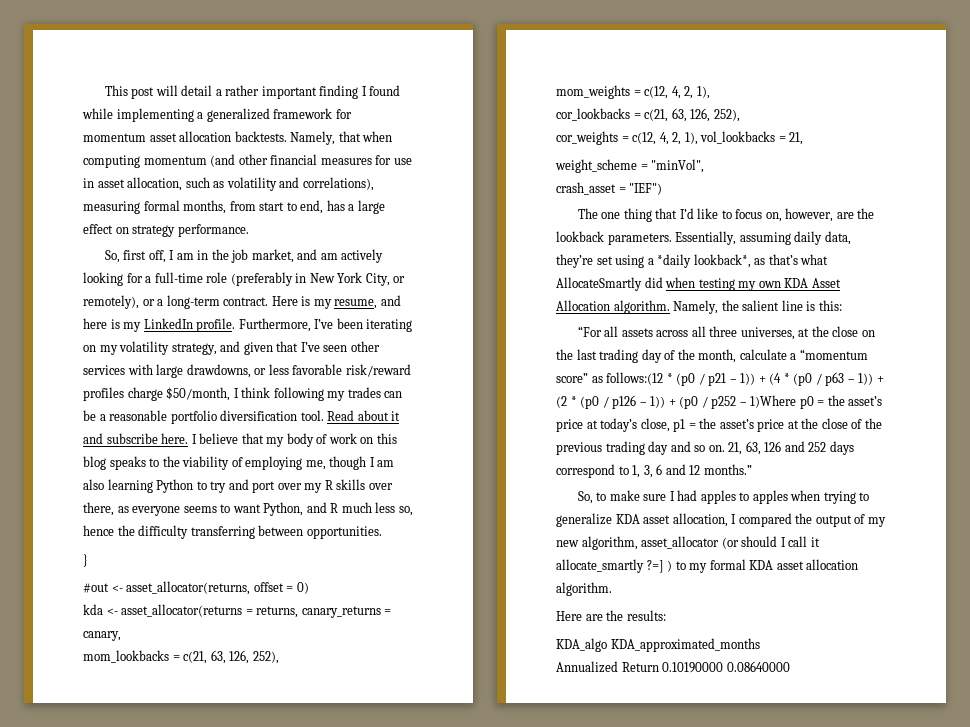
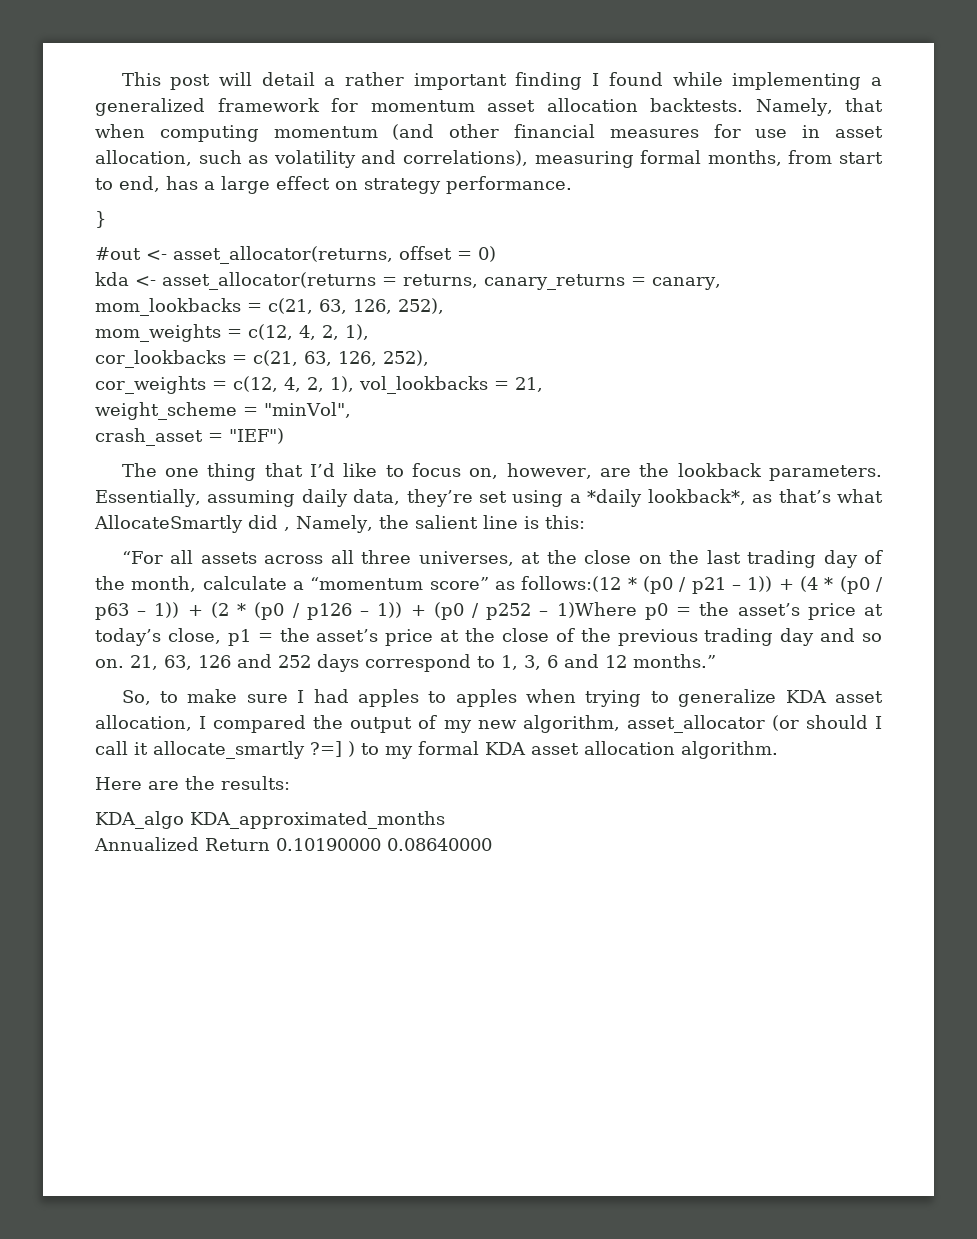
- So, first off, I am in the job market, and am actively looking for a full-time role (preferably in New York City, or remotely), or a long-term contract. Here is my resume, and here is my LinkedIn profile. Furthermore, I’ve been iterating on my volatility strategy, and given that I’ve seen other services with large drawdowns, or less favorable risk/reward profiles charge $50/month, I think following my trades can be a reasonable portfolio diversification tool. Read about it and subscribe here. I believe that my body of work on this blog speaks to the viability of employing me, though I am also learning Python to try and port over my R skills over there, as everyone seems to want Python, and R much less so, hence the difficulty transferring between opportunities.
- Essentially, assuming daily data, they’re set using a *daily lookback*, as that’s what AllocateSmartly did when testing my own KDA Asset Allocation algorithm. Namely, the salient line is this:
+ Essentially, assuming daily data, they’re set using a *daily lookback*, as that’s what AllocateSmartly did , Namely, the salient line is this:

